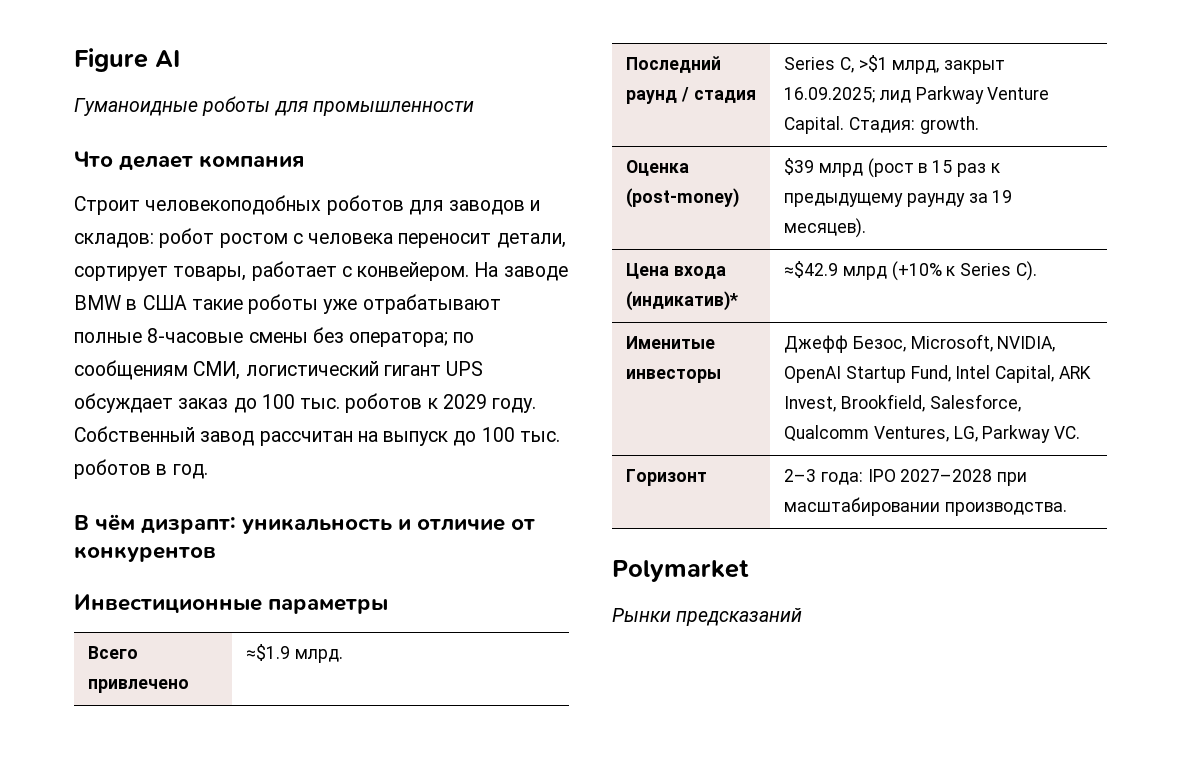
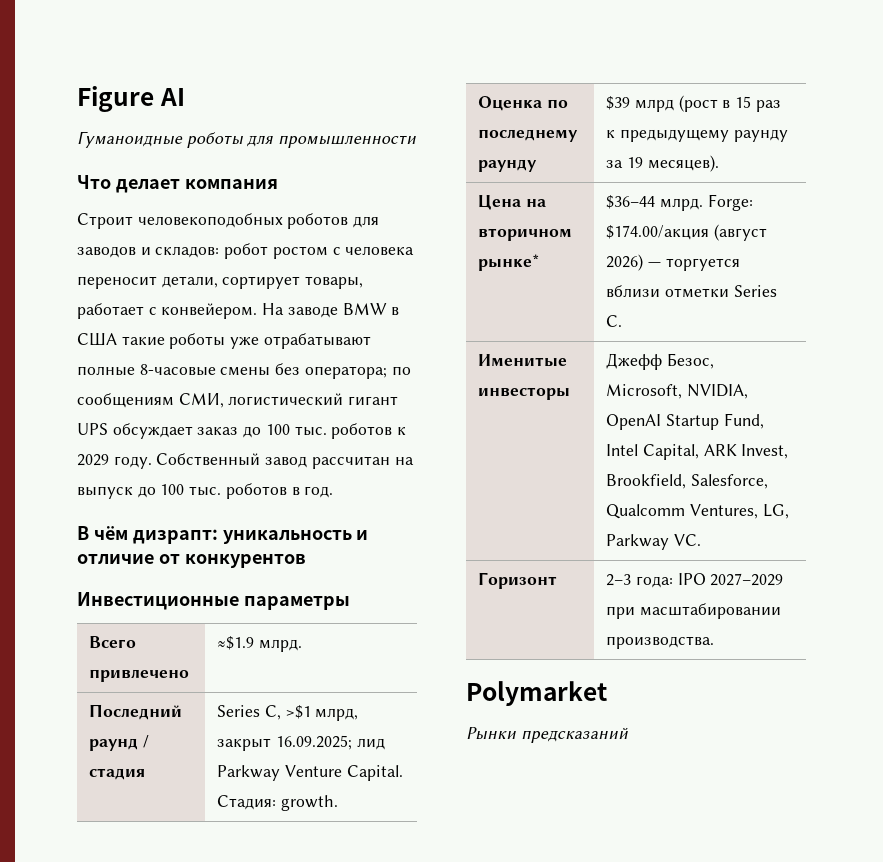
- Оценка (post-money) | $39 млрд (рост в 15 раз к предыдущему раунду за 19 месяцев).
+ Оценка по последнему раунду | $39 млрд (рост в 15 раз к предыдущему раунду за 19 месяцев).
- Цена входа (индикатив)* | ≈$42.9 млрд (+10% к Series C).
+ Цена на вторичном рынке* | $36–44 млрд. Forge: $174.00/акция (август 2026) — торгуется вблизи отметки Series C.
- Горизонт | 2–3 года: IPO 2027–2028 при масштабировании производства.
+ Горизонт | 2–3 года: IPO 2027–2029 при масштабировании производства.

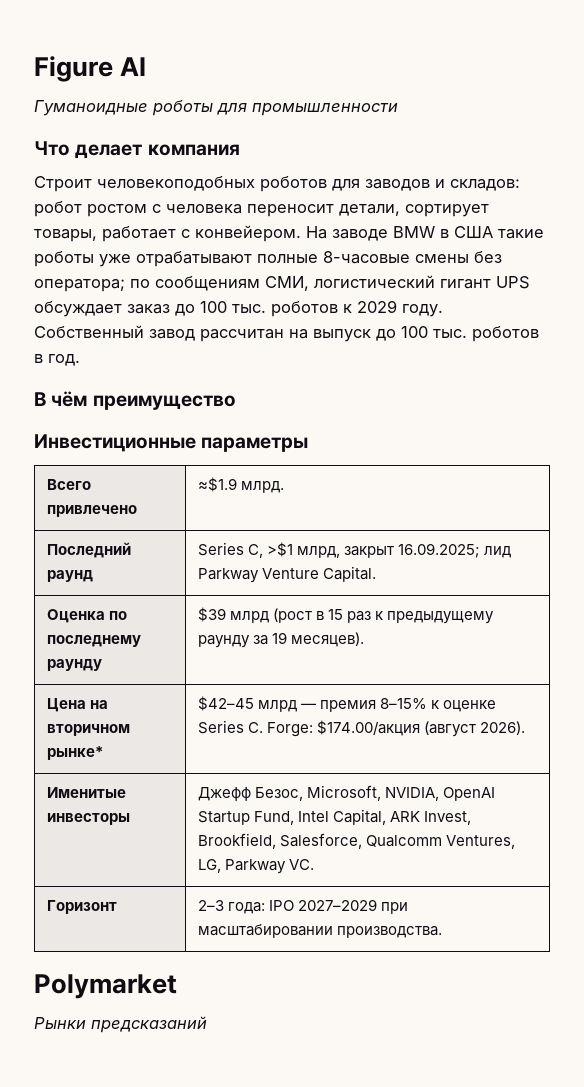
- В чём дизрапт: уникальность и отличие от конкурентов
+ В чём преимущество
- Последний раунд / стадия | Series C, >$1 млрд, закрыт 16.09.2025; лид Parkway Venture Capital. Стадия: growth.
+ Последний раунд | Series C, >$1 млрд, закрыт 16.09.2025; лид Parkway Venture Capital.
- Цена на вторичном рынке* | $36–44 млрд. Forge: $174.00/акция (август 2026) — торгуется вблизи отметки Series C.
+ Цена на вторичном рынке* | $42–45 млрд — премия 8–15% к оценке Series C. Forge: $174.00/акция (август 2026).

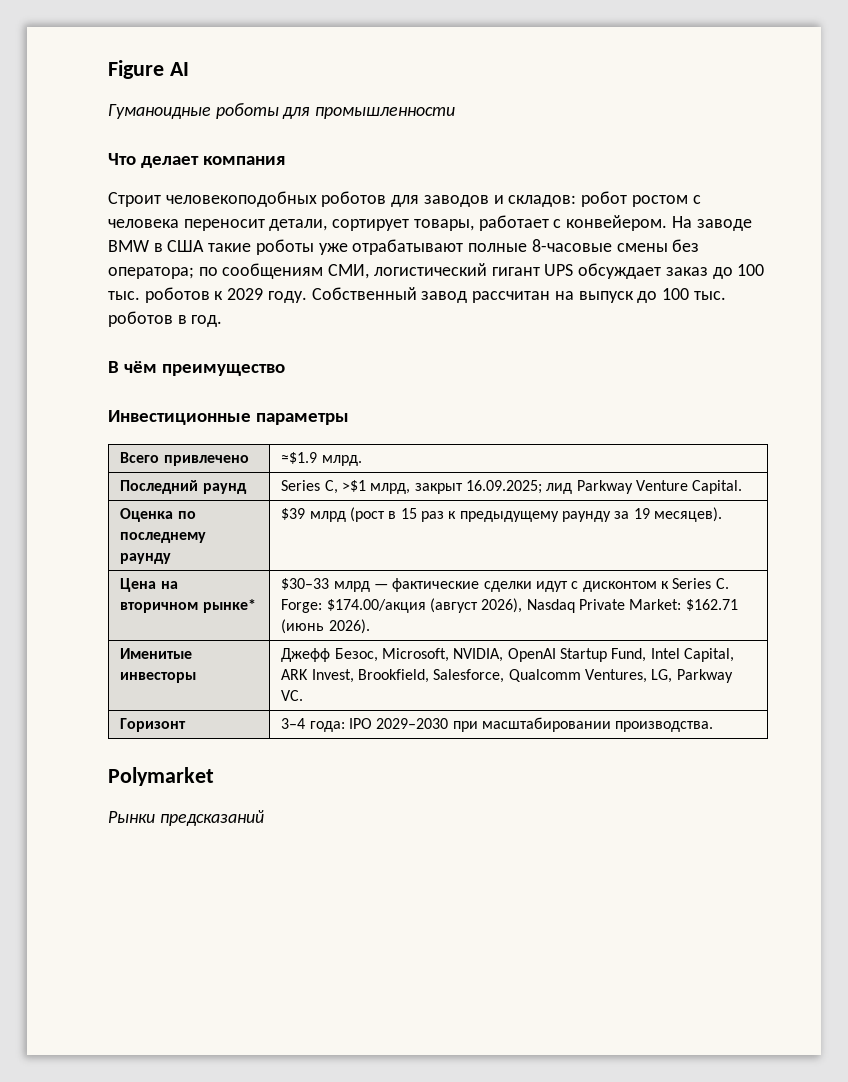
- Цена на вторичном рынке* | $42–45 млрд — премия 8–15% к оценке Series C. Forge: $174.00/акция (август 2026).
+ Цена на вторичном рынке* | $30–33 млрд — фактические сделки идут с дисконтом к Series C. Forge: $174.00/акция (август 2026), Nasdaq Private Market: $162.71 (июнь 2026).
- Горизонт | 2–3 года: IPO 2027–2029 при масштабировании производства.
+ Горизонт | 3–4 года: IPO 2029–2030 при масштабировании производства.

